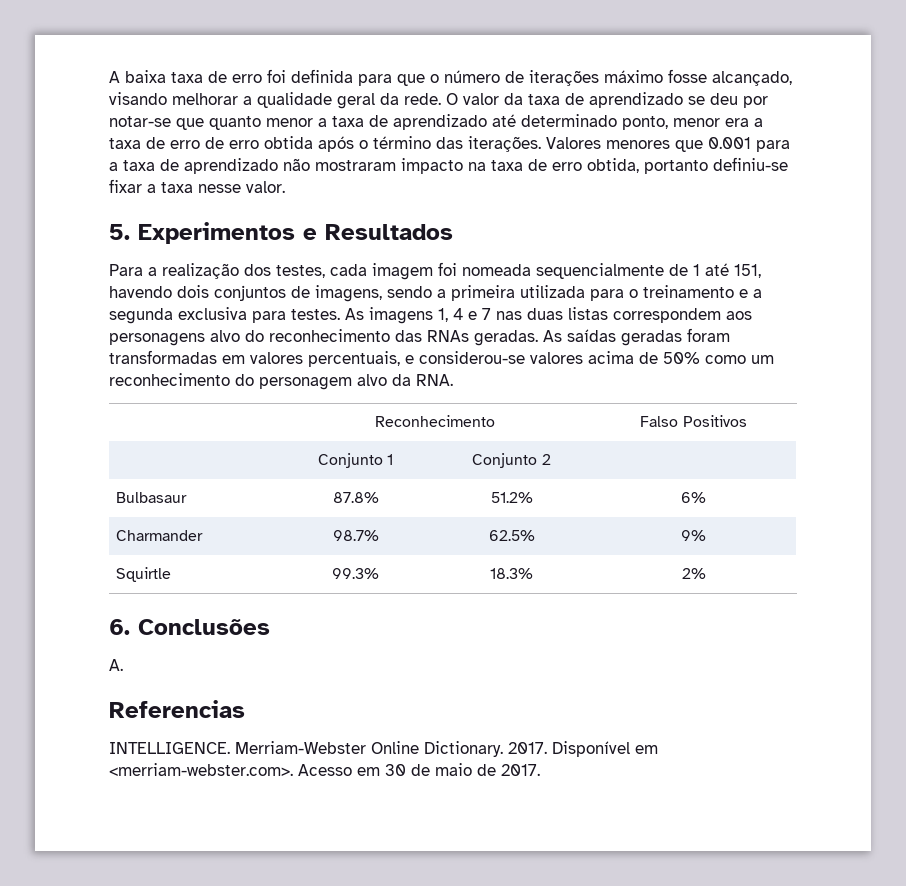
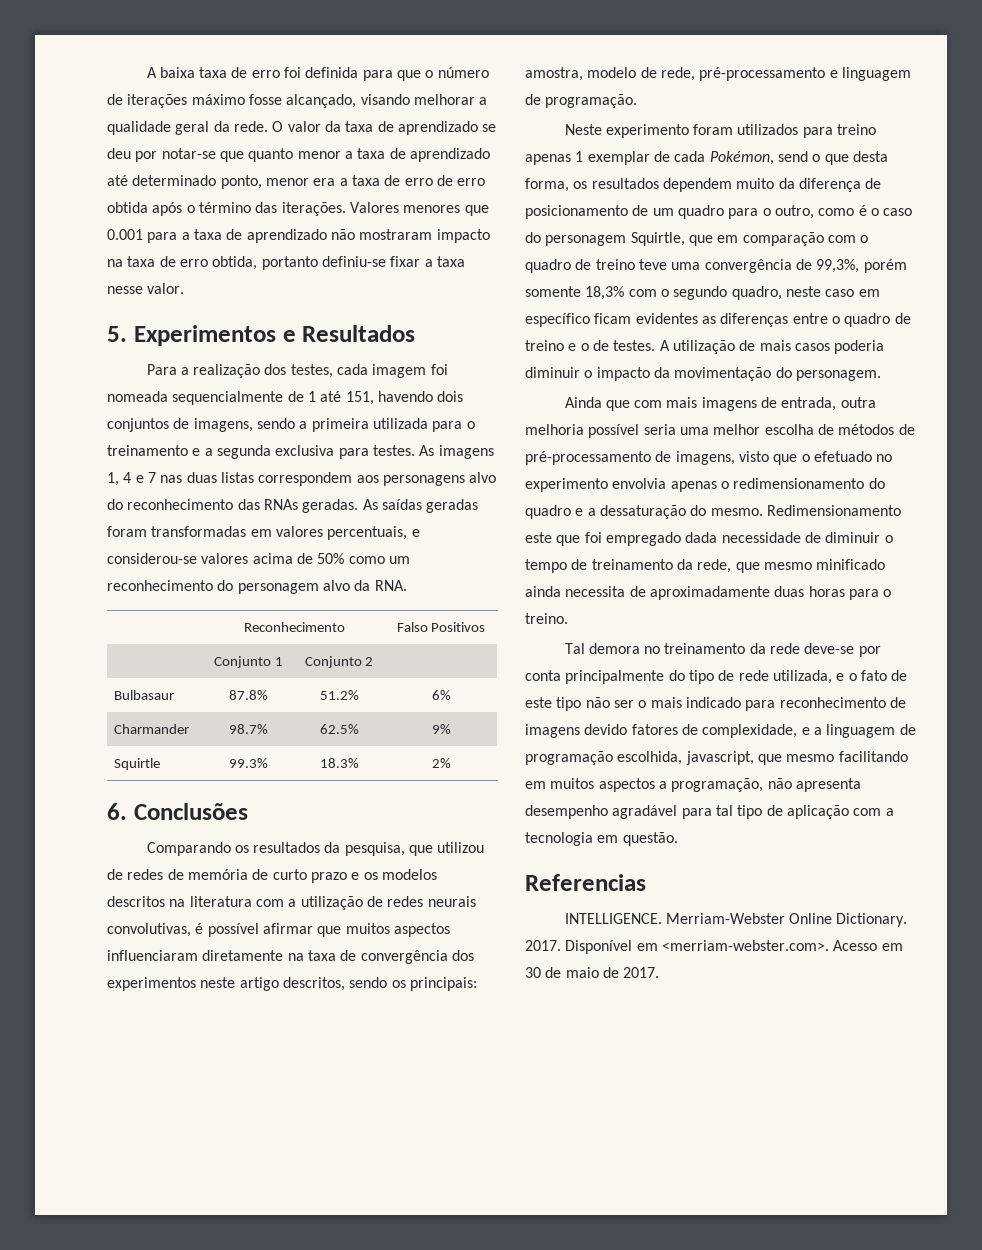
- A.
+ Comparando os resultados da pesquisa, que utilizou de redes de memória de curto prazo e os modelos descritos na literatura com a utilização de redes neurais convolutivas, é possível afirmar que muitos aspectos influenciaram diretamente na taxa de convergência dos experimentos neste artigo descritos, sendo os principais: amostra, modelo de rede, pré-processamento e linguagem de programação.
+ Neste experimento foram utilizados para treino apenas 1 exemplar de cada Pokémon, send o que desta forma, os resultados dependem muito da diferença de posicionamento de um quadro para o outro, como é o caso do personagem Squirtle, que em comparação com o quadro de treino teve uma convergência de 99,3%, porém somente 18,3% com o segundo quadro, neste caso em específico ficam evidentes as diferenças entre o quadro de treino e o de testes. A utilização de mais casos poderia diminuir o impacto da movimentação do personagem.
+ Ainda que com mais imagens de entrada, outra melhoria possível seria uma melhor escolha de métodos de pré-processamento de imagens, visto que o efetuado no experimento envolvia apenas o redimensionamento do quadro e a dessaturação do mesmo. Redimensionamento este que foi empregado dada necessidade de diminuir o tempo de treinamento da rede, que mesmo minificado ainda necessita de aproximadamente duas horas para o treino.
+ Tal demora no treinamento da rede deve-se por conta principalmente do tipo de rede utilizada, e o fato de este tipo não ser o mais indicado para reconhecimento de imagens devido fatores de complexidade, e a linguagem de programação escolhida, javascript, que mesmo facilitando em muitos aspectos a programação, não apresenta desempenho agradável para tal tipo de aplicação com a tecnologia em questão.

